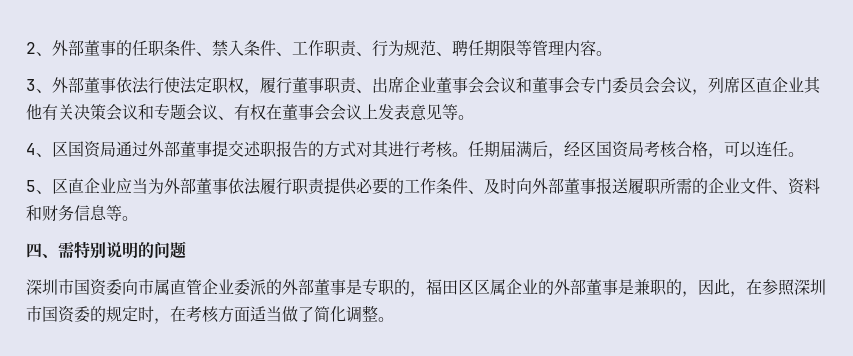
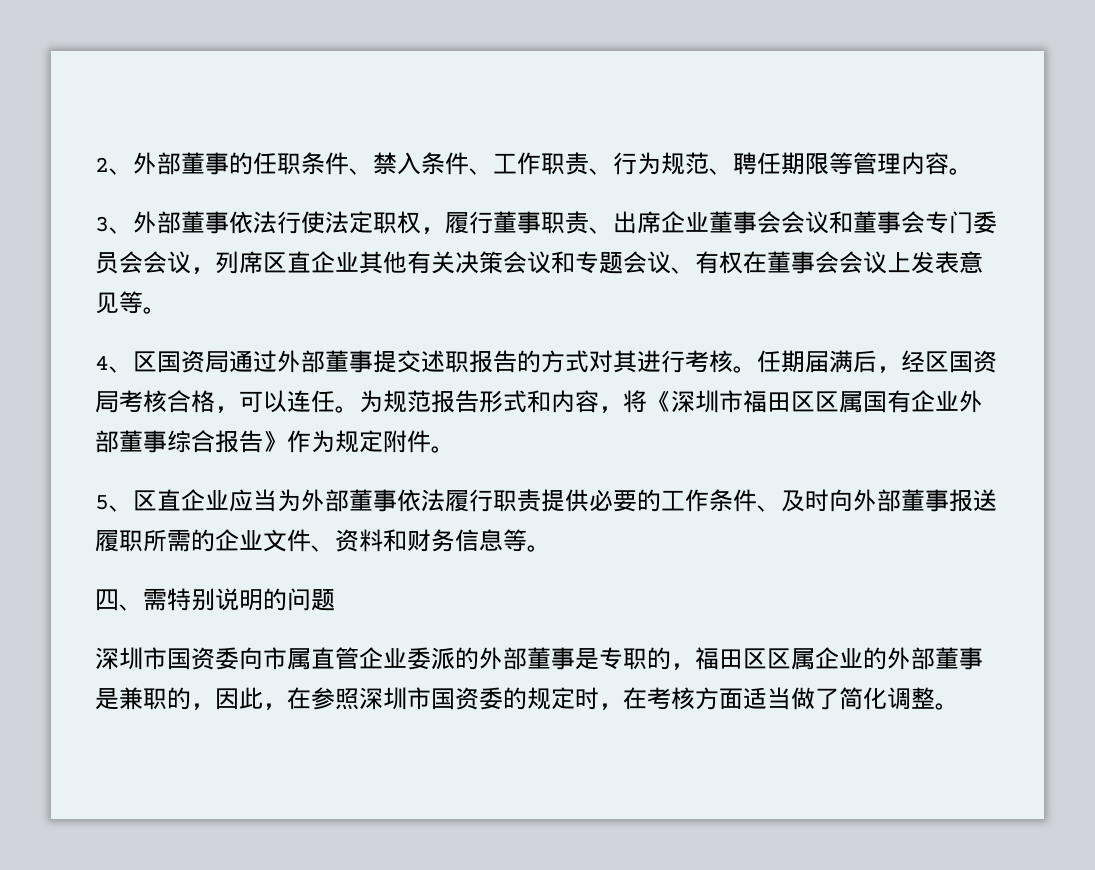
+ 为规范报告形式和内容，将《深圳市福田区区属国有企业外部董事综合报告》作为规定附件。

